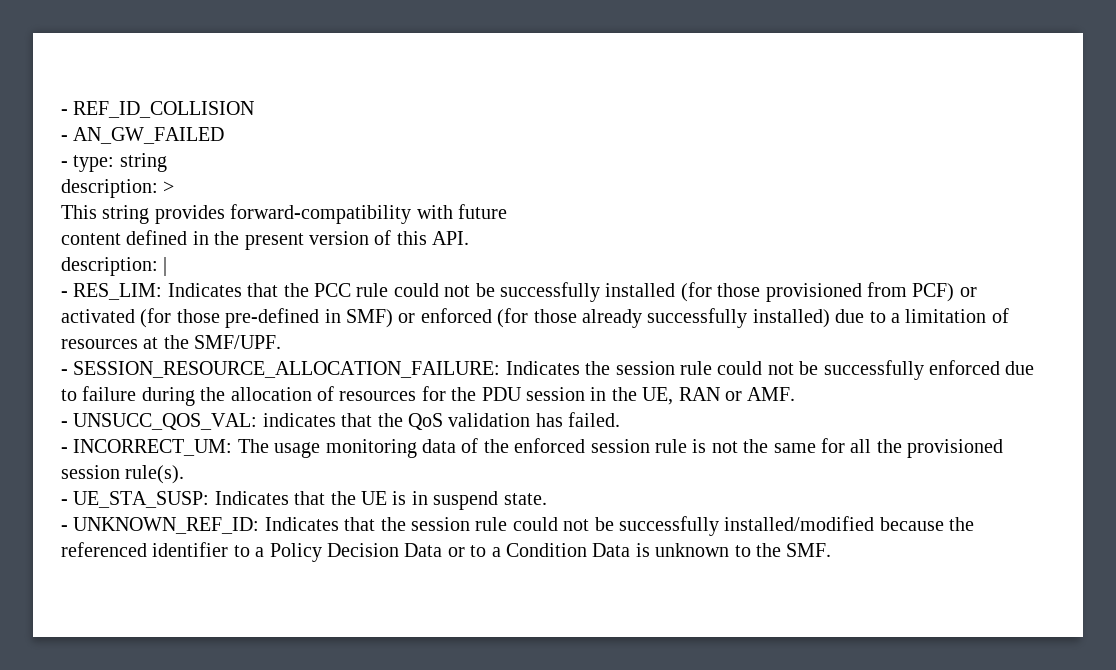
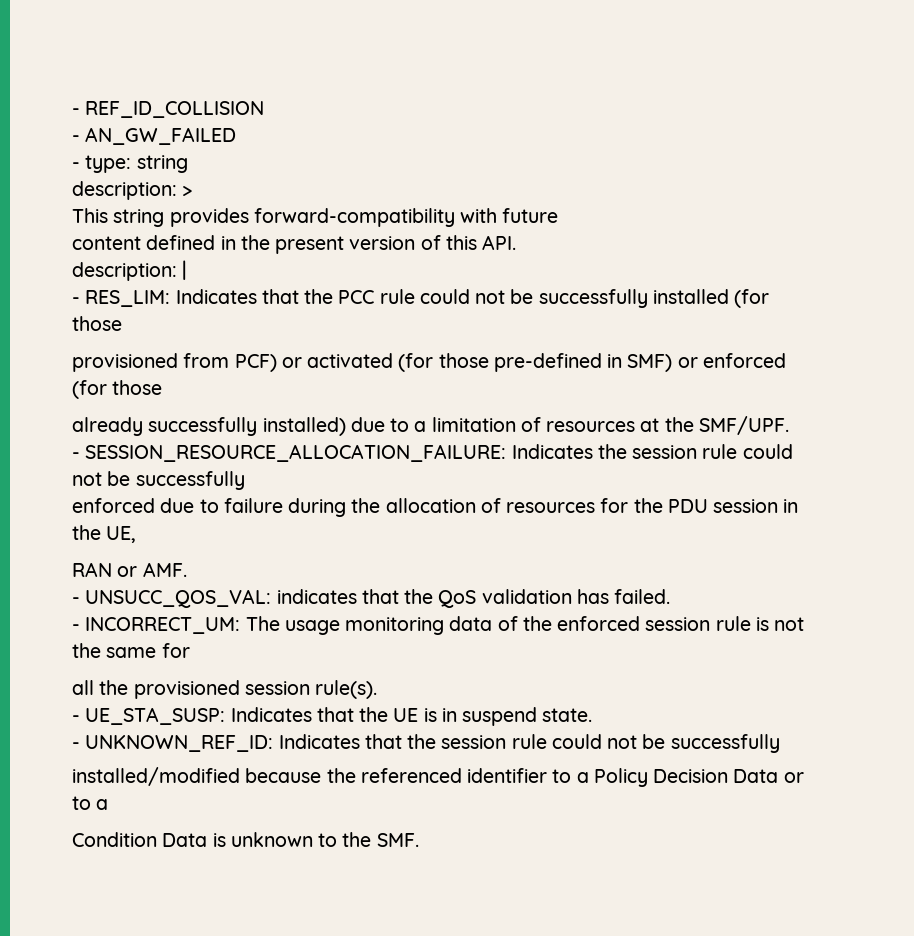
- - RES_LIM: Indicates that the PCC rule could not be successfully installed (for those provisioned from PCF) or activated (for those pre-defined in SMF) or enforced (for those already successfully installed) due to a limitation of resources at the SMF/UPF.
+ - RES_LIM: Indicates that the PCC rule could not be successfully installed (for those
+ provisioned from PCF) or activated (for those pre-defined in SMF) or enforced (for those
+ already successfully installed) due to a limitation of resources at the SMF/UPF.
- - SESSION_RESOURCE_ALLOCATION_FAILURE: Indicates the session rule could not be successfully enforced due to failure during the allocation of resources for the PDU session in the UE, RAN or AMF.
+ - SESSION_RESOURCE_ALLOCATION_FAILURE: Indicates the session rule could not be successfully
+ enforced due to failure during the allocation of resources for the PDU session in the UE,
+ RAN or AMF.
- - INCORRECT_UM: The usage monitoring data of the enforced session rule is not the same for all the provisioned session rule(s).
+ - INCORRECT_UM: The usage monitoring data of the enforced session rule is not the same for
+ all the provisioned session rule(s).
- - UNKNOWN_REF_ID: Indicates that the session rule could not be successfully installed/modified because the referenced identifier to a Policy Decision Data or to a Condition Data is unknown to the SMF.
+ - UNKNOWN_REF_ID: Indicates that the session rule could not be successfully
+ installed/modified because the referenced identifier to a Policy Decision Data or to a
+ Condition Data is unknown to the SMF.

